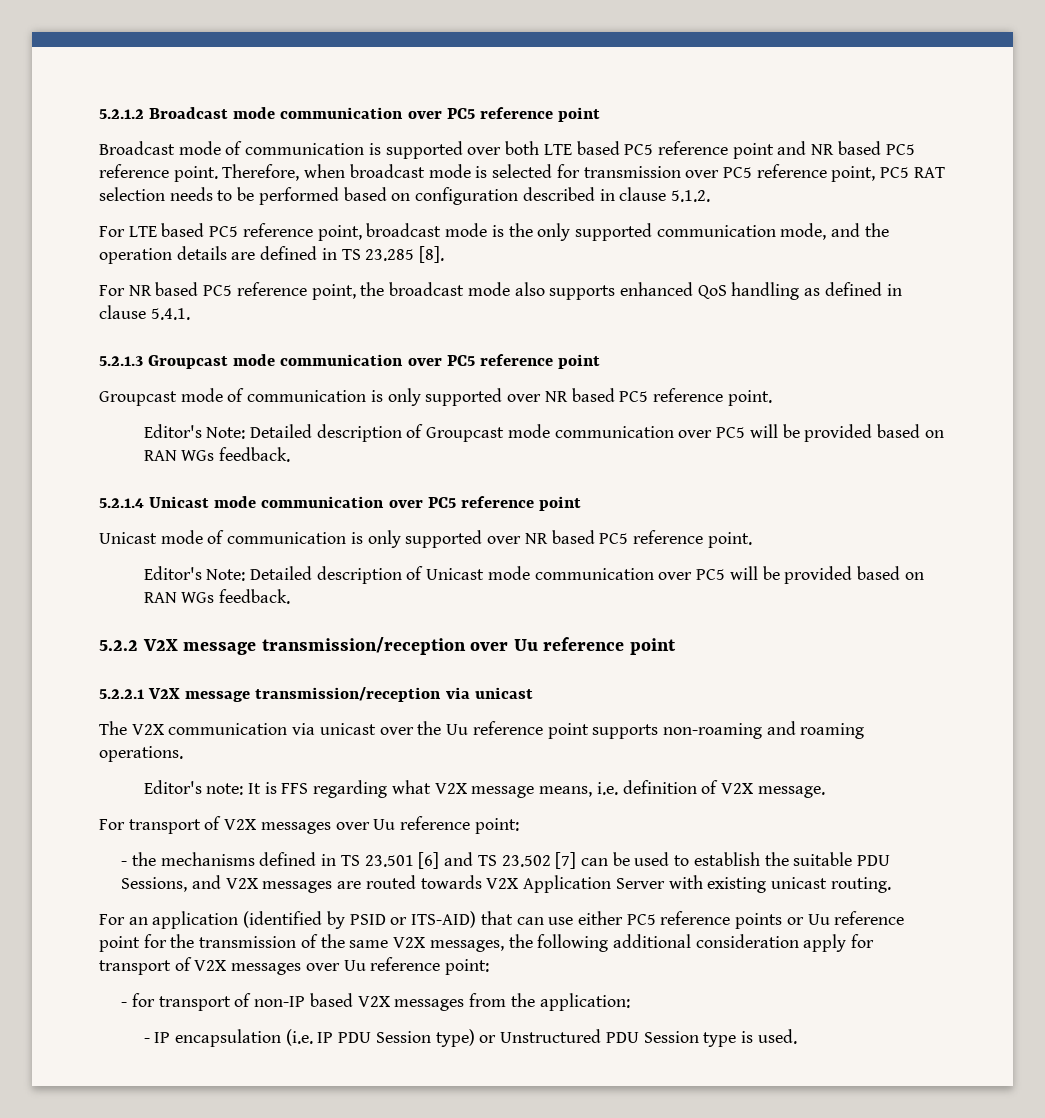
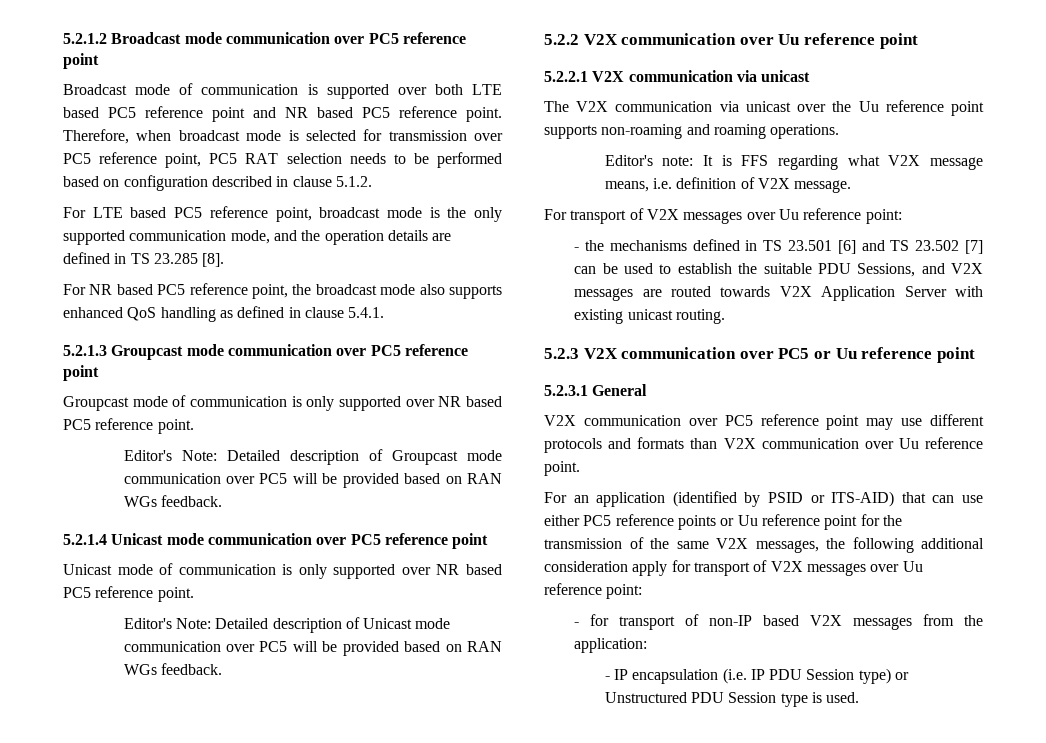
- 5.2.2 V2X message transmission/reception over Uu reference point
+ 5.2.2 V2X communication over Uu reference point
- 5.2.2.1 V2X message transmission/reception via unicast
+ 5.2.2.1 V2X communication via unicast
+ 5.2.3 V2X communication over PC5 or Uu reference point
+ 5.2.3.1 General
+ V2X communication over PC5 reference point may use different protocols and formats than V2X communication over Uu reference point.

